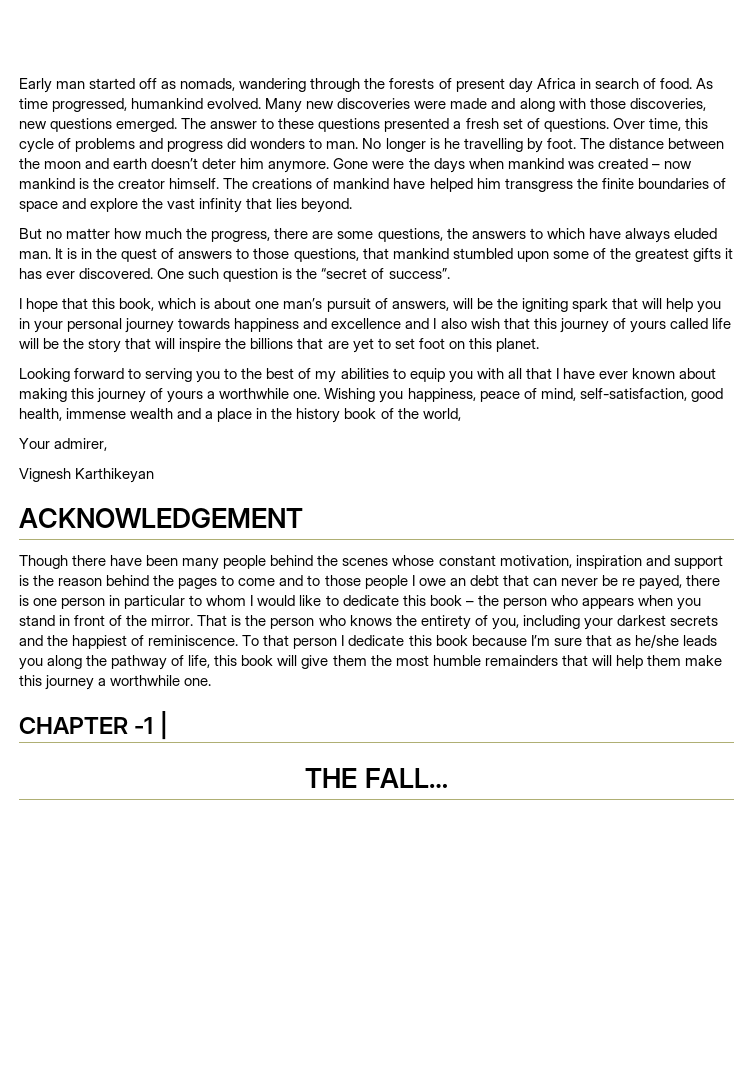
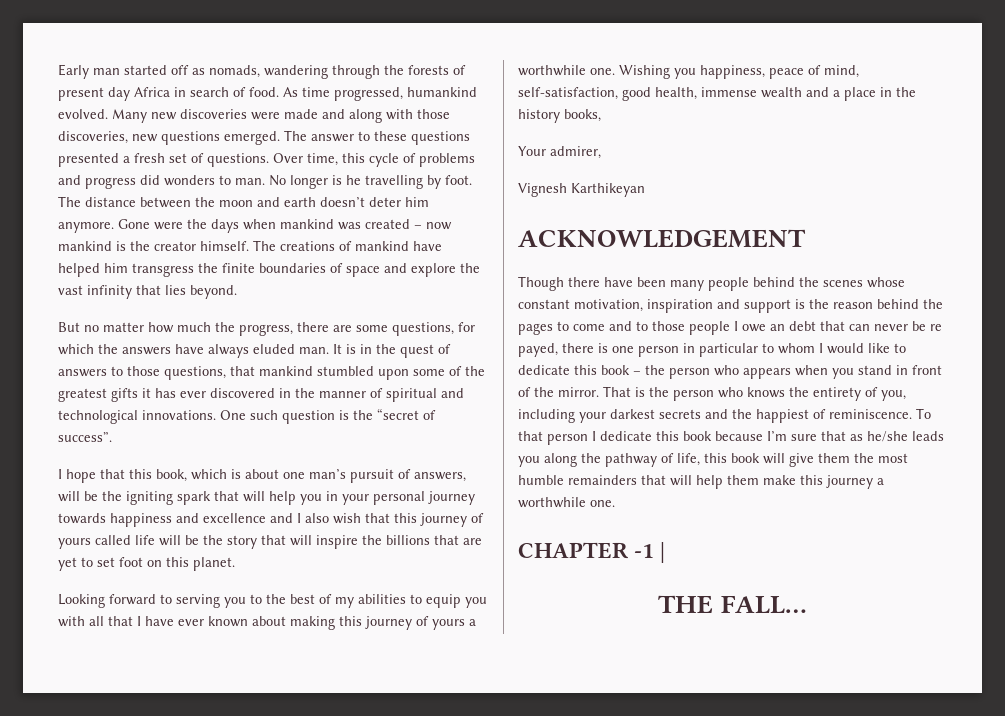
- But no matter how much the progress, there are some questions, the answers to which have always eluded man.
+ But no matter how much the progress, there are some questions, for which the answers have always eluded man.
- It is in the quest of answers to those questions, that mankind stumbled upon some of the greatest gifts it has ever discovered.
+ It is in the quest of answers to those questions, that mankind stumbled upon some of the greatest gifts it has ever discovered in the manner of spiritual and technological innovations.
- Wishing you happiness, peace of mind, self-satisfaction, good health, immense wealth and a place in the history book of the world,
+ Wishing you happiness, peace of mind, self-satisfaction, good health, immense wealth and a place in the history books,

